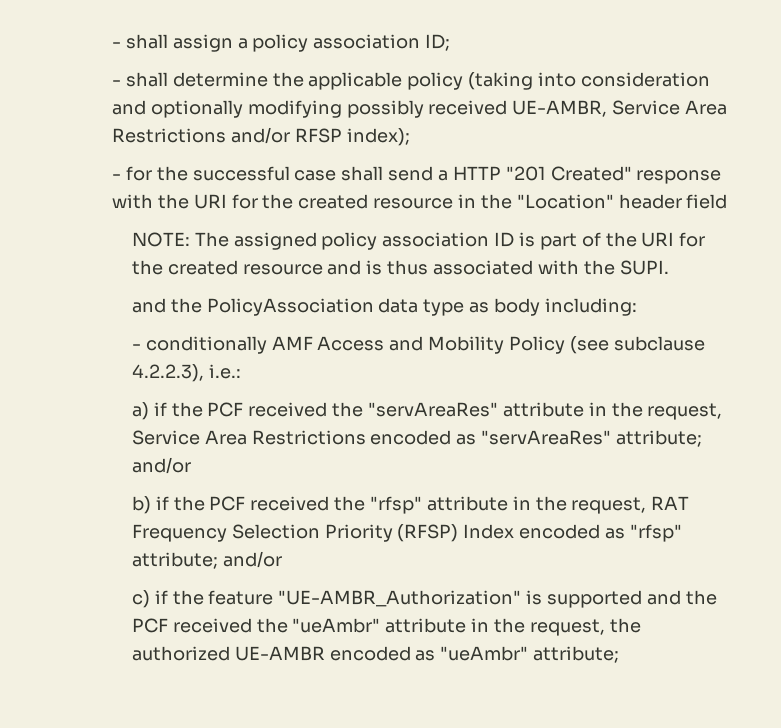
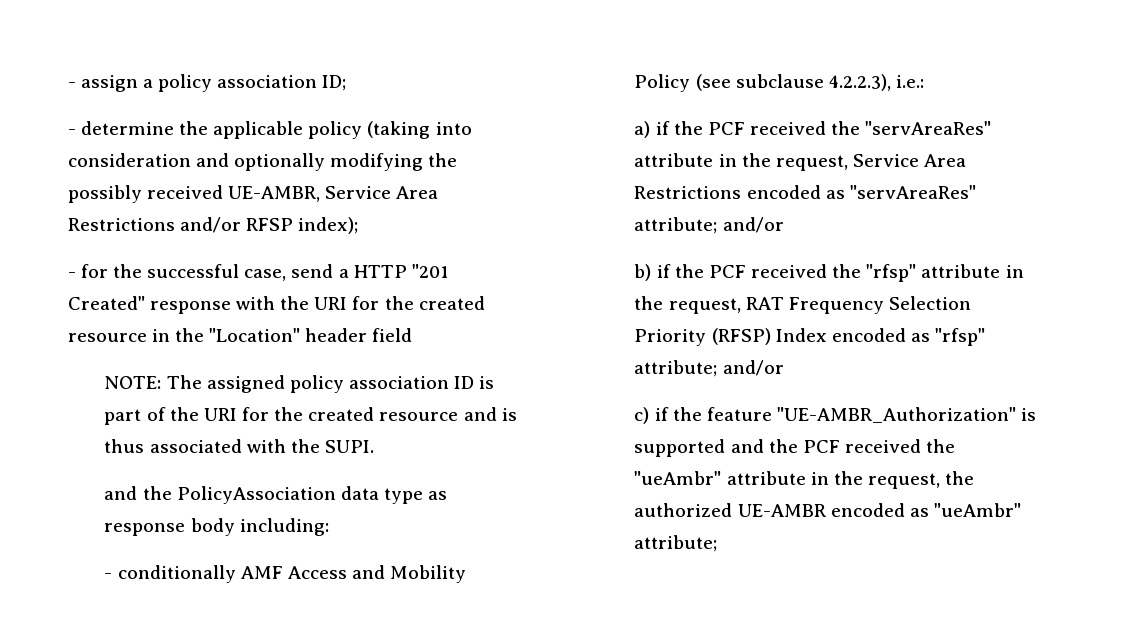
- - shall assign a policy association ID;
+ - assign a policy association ID;
- - shall determine the applicable policy (taking into consideration and optionally modifying possibly received UE-AMBR, Service Area Restrictions and/or RFSP index);
+ - determine the applicable policy (taking into consideration and optionally modifying the possibly received UE-AMBR, Service Area Restrictions and/or RFSP index);
- - for the successful case shall send a HTTP "201 Created" response with the URI for the created resource in the "Location" header field
+ - for the successful case, send a HTTP "201 Created" response with the URI for the created resource in the "Location" header field
- and the PolicyAssociation data type as body including:
+ and the PolicyAssociation data type as response body including:

